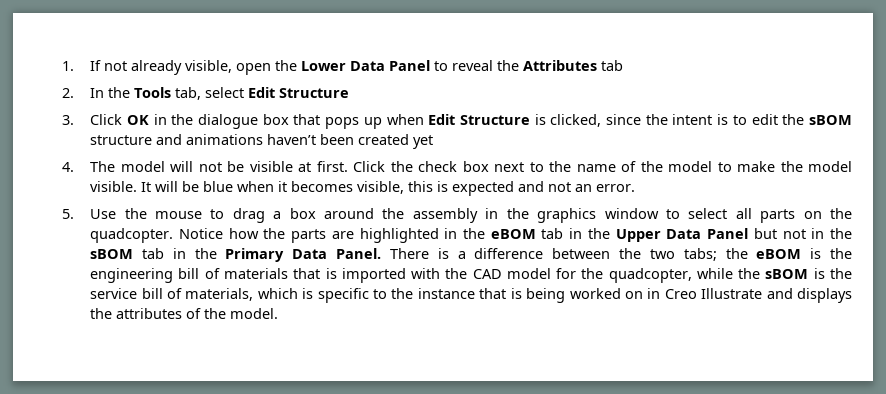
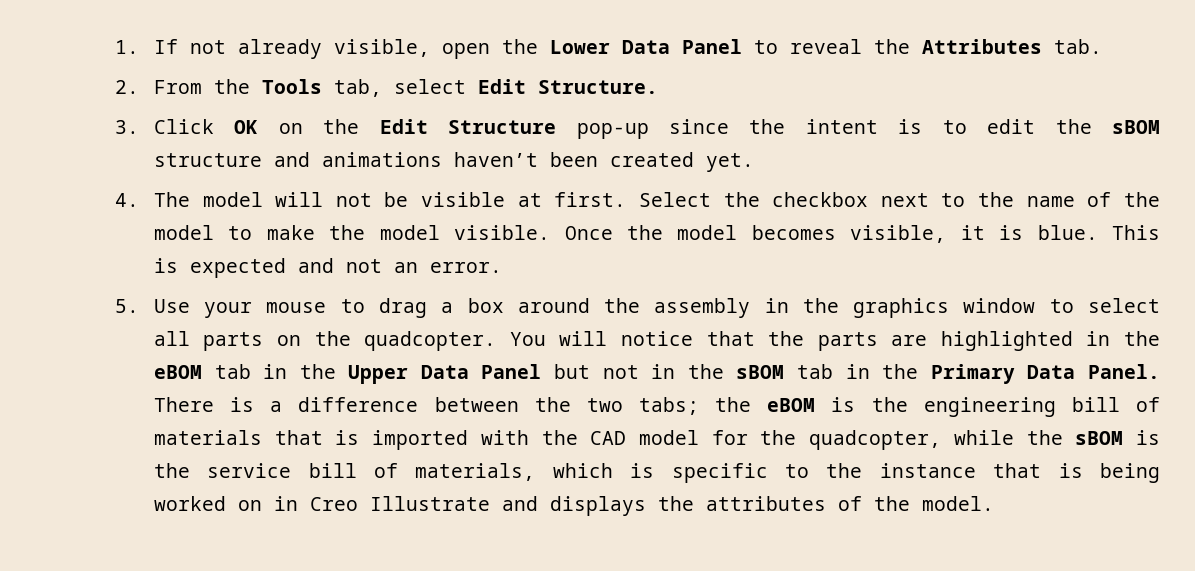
- 1. If not already visible, open the Lower Data Panel to reveal the Attributes tab
+ 1. If not already visible, open the Lower Data Panel to reveal the Attributes tab.
- 2. In the Tools tab, select Edit Structure
+ 2. From the Tools tab, select Edit Structure.
- 3. Click OK in the dialogue box that pops up when Edit Structure is clicked, since the intent is to edit the sBOM structure and animations haven’t been created yet
+ 3. Click OK on the Edit Structure pop-up since the intent is to edit the sBOM structure and animations haven’t been created yet.
- Click the check box next to the name of the model to make the model visible.
+ Select the checkbox next to the name of the model to make the model visible.
- It will be blue when it becomes visible, this is expected and not an error.
+ Once the model becomes visible, it is blue. This is expected and not an error.
- 5. Use the mouse to drag a box around the assembly in the graphics window to select all parts on the quadcopter.
+ 5. Use your mouse to drag a box around the assembly in the graphics window to select all parts on the quadcopter.
- Notice how the parts are highlighted in the eBOM tab in the Upper Data Panel but not in the sBOM tab in the Primary Data Panel.
+ You will notice that the parts are highlighted in the eBOM tab in the Upper Data Panel but not in the sBOM tab in the Primary Data Panel.

